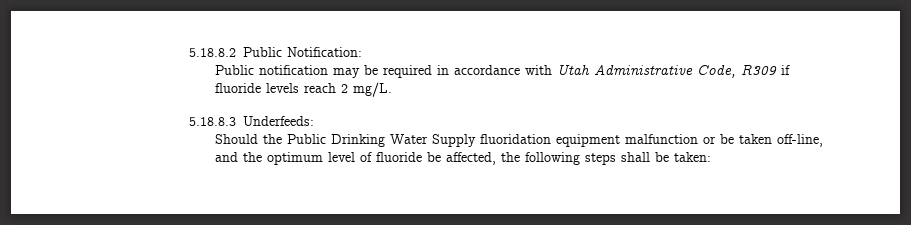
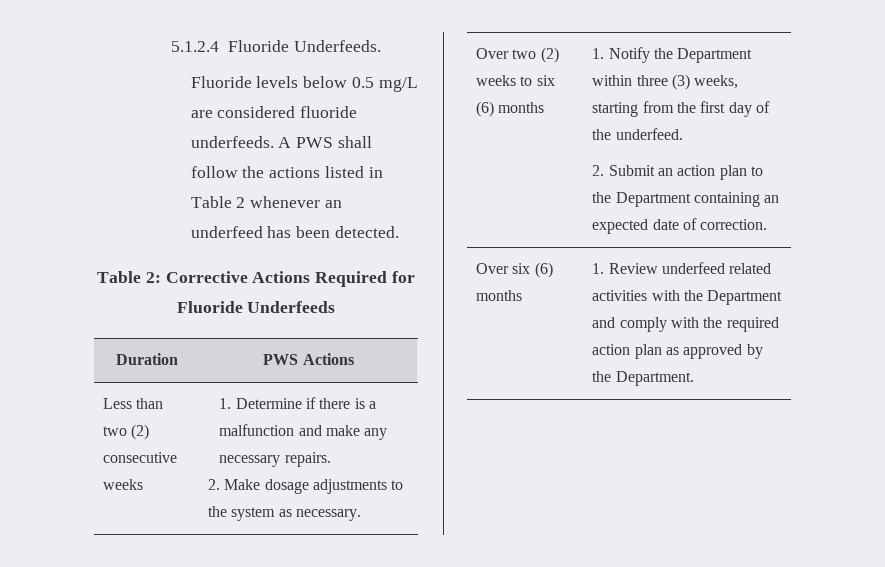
- 5.18.8.2 Public Notification:
- Public notification may be required in accordance with Utah Administrative Code, R309 if fluoride levels reach 2 mg/L.
- 5.18.8.3 Underfeeds:
- Should the Public Drinking Water Supply fluoridation equipment malfunction or be taken off-line, and the optimum level of fluoride be affected, the following steps shall be taken:
+ 5.1.2.4 Fluoride Underfeeds.
+ Fluoride levels below 0.5 mg/L are considered fluoride underfeeds. A PWS shall follow the actions listed in Table 2 whenever an underfeed has been detected.
+ Table 2: Corrective Actions Required for Fluoride Underfeeds
+ Duration | PWS Actions
+ Less than two (2) consecutive weeks | 1. Determine if there is a malfunction and make any necessary repairs.
+ 2. Make dosage adjustments to the system as necessary.
+ Over two (2) weeks to six (6) months | 1. Notify the Department within three (3) weeks, starting from the first day of the underfeed.
+ 2. Submit an action plan to the Department containing an expected date of correction.
+ Over six (6) months | 1. Review underfeed related activities with the Department and comply with the required action plan as approved by the Department.

